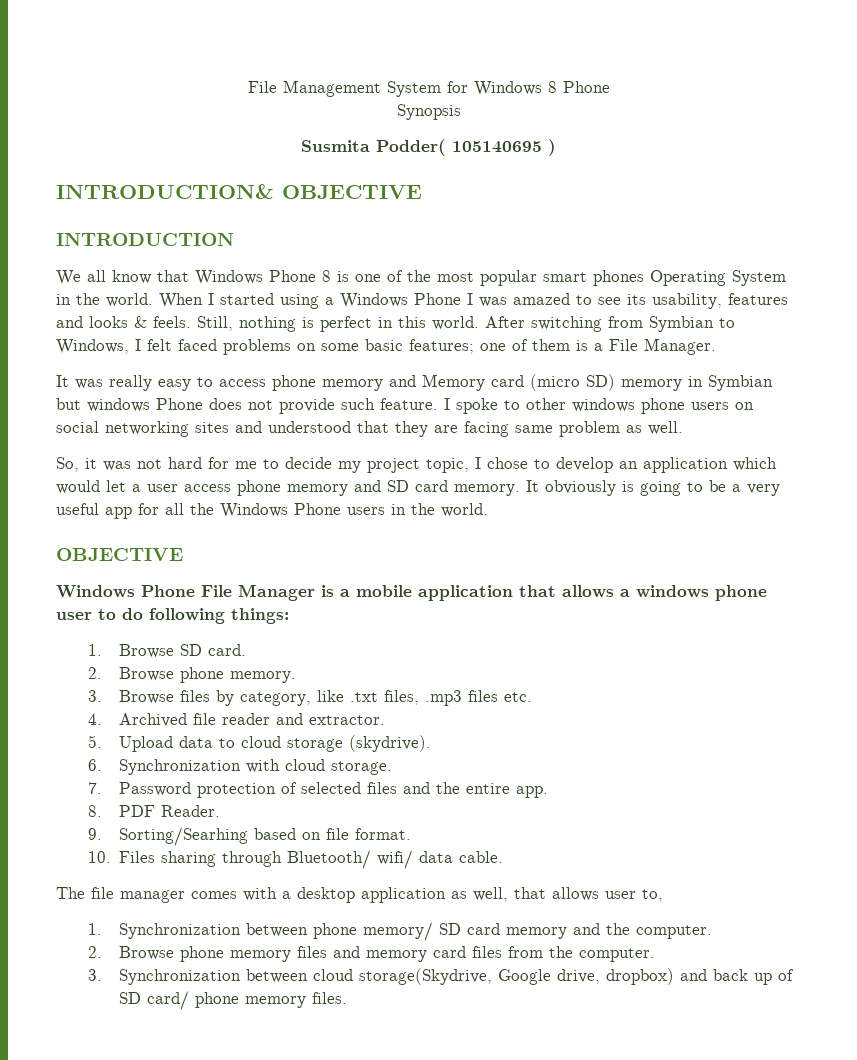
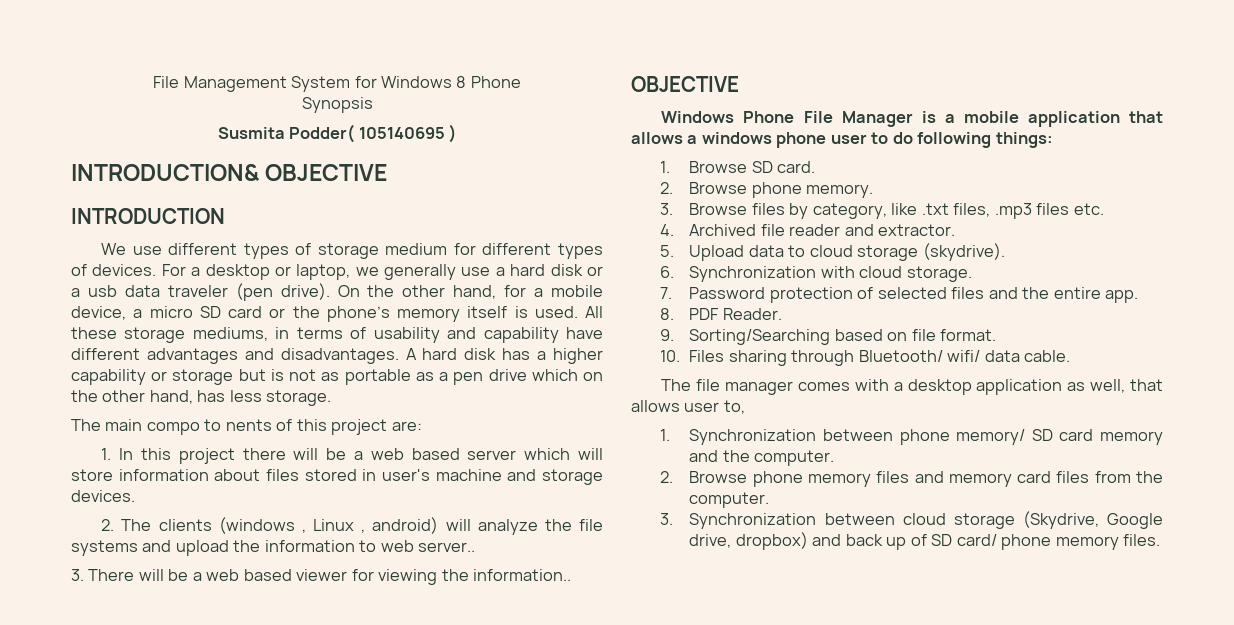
- We all know that Windows Phone 8 is one of the most popular smart phones Operating System in the world. When I started using a Windows Phone I was amazed to see its usability, features and looks & feels. Still, nothing is perfect in this world. After switching from Symbian to Windows, I felt faced problems on some basic features; one of them is a File Manager.
- It was really easy to access phone memory and Memory card (micro SD) memory in Symbian but windows Phone does not provide such feature. I spoke to other windows phone users on social networking sites and understood that they are facing same problem as well.
- So, it was not hard for me to decide my project topic, I chose to develop an application which would let a user access phone memory and SD card memory. It obviously is going to be a very useful app for all the Windows Phone users in the world.
+ We use different types of storage medium for different types of devices. For a desktop or laptop, we generally use a hard disk or a usb data traveler (pen drive). On the other hand, for a mobile device, a micro SD card or the phone’s memory itself is used. All these storage mediums, in terms of usability and capability have different advantages and disadvantages. A hard disk has a higher capability or storage but is not as portable as a pen drive which on the other hand, has less storage.
+ The main compo to nents of this project are:
+ 1. In this project there will be a web based server which will store information about files stored in user's machine and storage devices.
+ 2. The clients (windows , Linux , android) will analyze the file systems and upload the information to web server..
+ 3. There will be a web based viewer for viewing the information..
- 9. Sorting/Searhing based on file format.
+ 9. Sorting/Searching based on file format.
- 3. Synchronization between cloud storage(Skydrive, Google drive, dropbox) and back up of SD card/ phone memory files.
+ 3. Synchronization between cloud storage (Skydrive, Google drive, dropbox) and back up of SD card/ phone memory files.

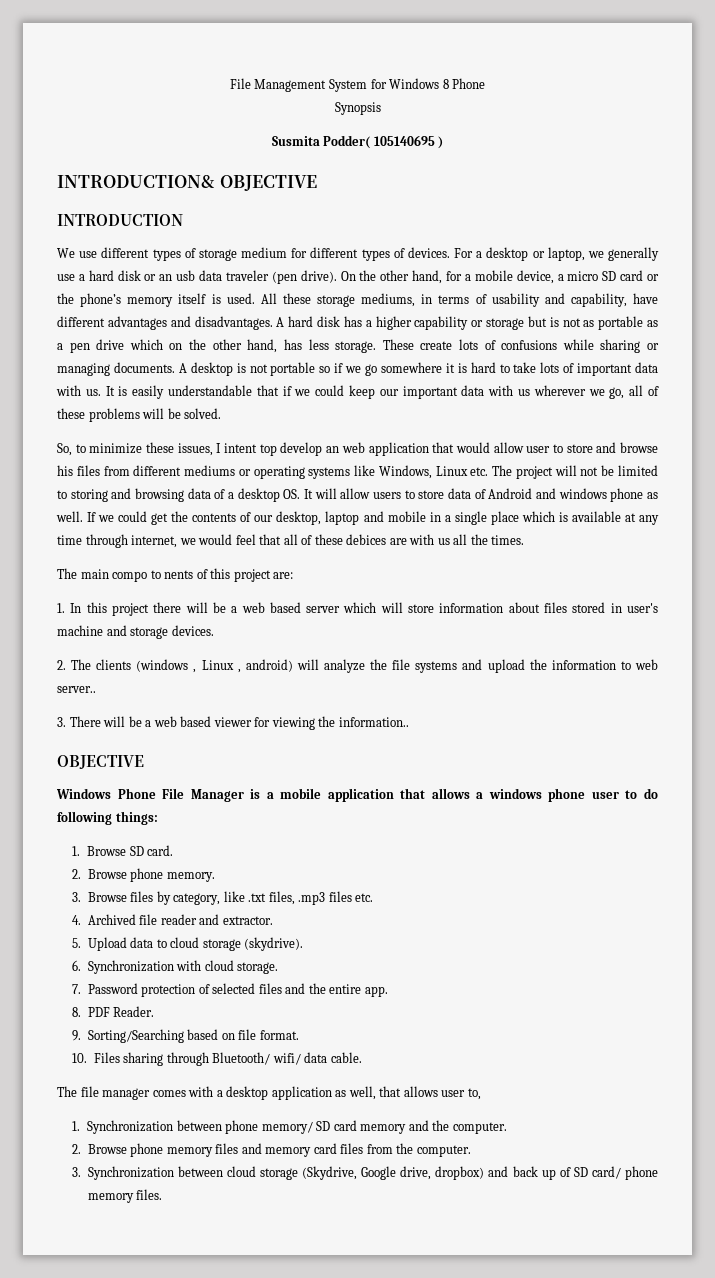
- For a desktop or laptop, we generally use a hard disk or a usb data traveler (pen drive).
+ For a desktop or laptop, we generally use a hard disk or an usb data traveler (pen drive).
- All these storage mediums, in terms of usability and capability have different advantages and disadvantages.
+ All these storage mediums, in terms of usability and capability, have different advantages and disadvantages.
+ These create lots of confusions while sharing or managing documents. A desktop is not portable so if we go somewhere it is hard to take lots of important data with us. It is easily understandable that if we could keep our important data with us wherever we go, all of these problems will be solved.
+ So, to minimize these issues, I intent top develop an web application that would allow user to store and browse his files from different mediums or operating systems like Windows, Linux etc. The project will not be limited to storing and browsing data of a desktop OS. It will allow users to store data of Android and windows phone as well. If we could get the contents of our desktop, laptop and mobile in a single place which is available at any time through internet, we would feel that all of these debices are with us all the times.

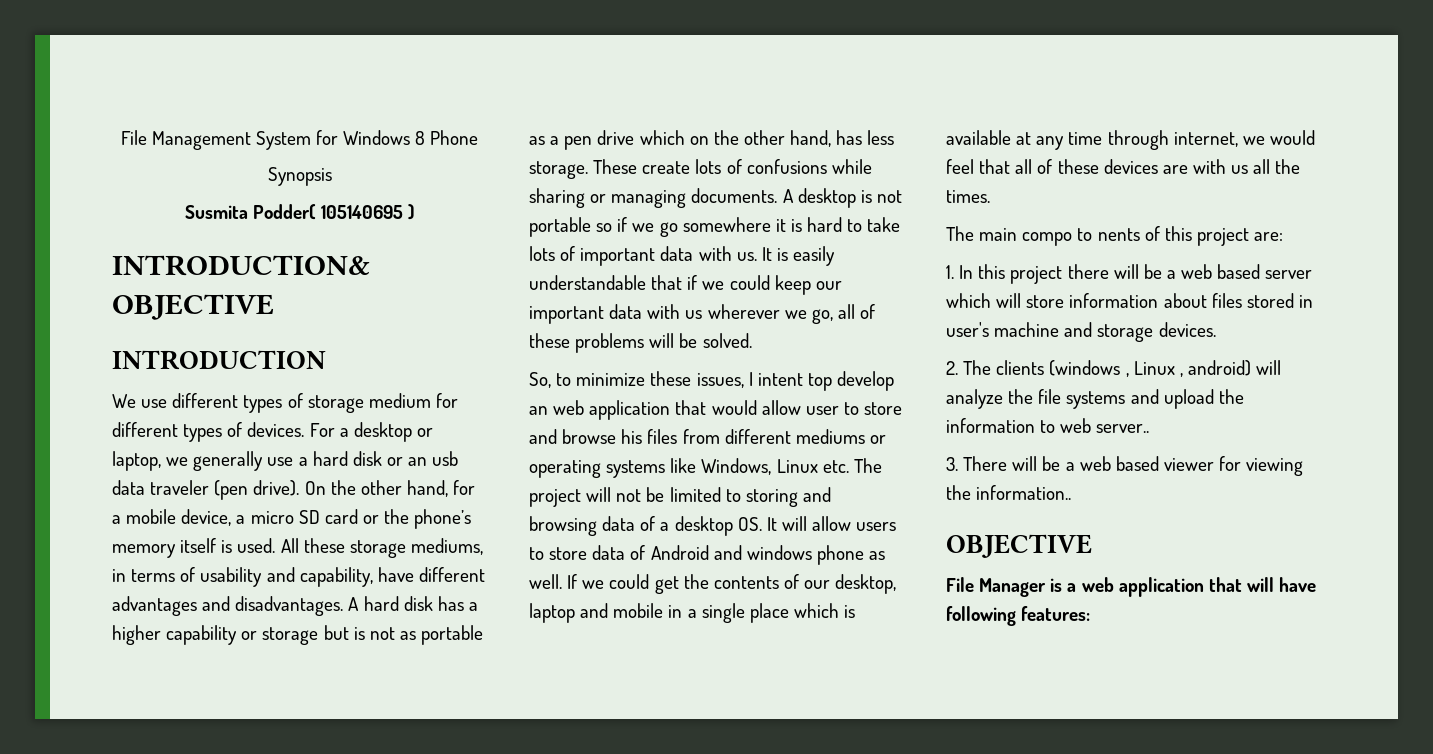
- If we could get the contents of our desktop, laptop and mobile in a single place which is available at any time through internet, we would feel that all of these debices are with us all the times.
+ If we could get the contents of our desktop, laptop and mobile in a single place which is available at any time through internet, we would feel that all of these devices are with us all the times.
- Windows Phone File Manager is a mobile application that allows a windows phone user to do following things:
- 1. Browse SD card.
- 2. Browse phone memory.
- 3. Browse files by category, like .txt files, .mp3 files etc.
- 4. Archived file reader and extractor.
- 5. Upload data to cloud storage (skydrive).
- 6. Synchronization with cloud storage.
- 7. Password protection of selected files and the entire app.
- 8. PDF Reader.
- 9. Sorting/Searching based on file format.
- 10. Files sharing through Bluetooth/ wifi/ data cable.
- The file manager comes with a desktop application as well, that allows user to,
- 1. Synchronization between phone memory/ SD card memory and the computer.
- 2. Browse phone memory files and memory card files from the computer.
- 3. Synchronization between cloud storage (Skydrive, Google drive, dropbox) and back up of SD card/ phone memory files.
+ File Manager is a web application that will have following features:

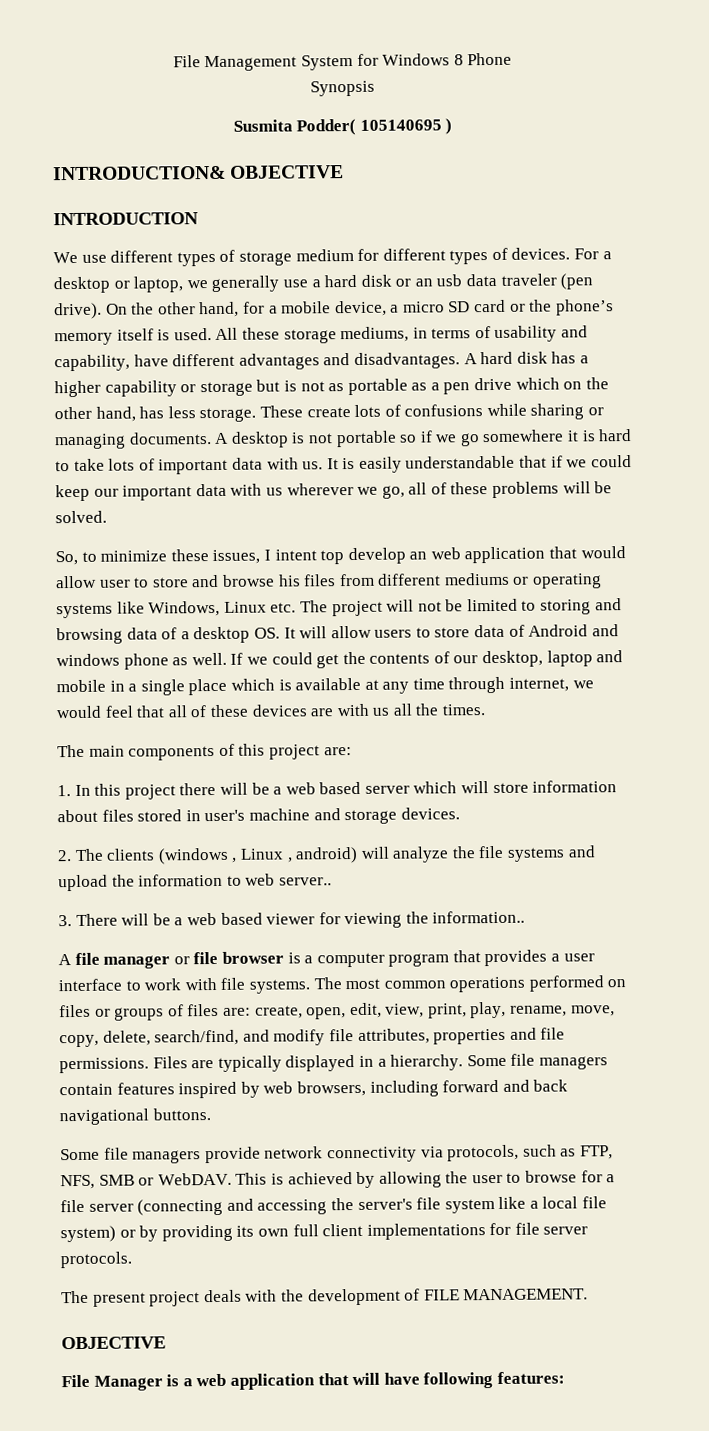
- The main compo to nents of this project are:
+ The main components of this project are:
+ A file manager or file browser is a computer program that provides a user interface to work with file systems. The most common operations performed on files or groups of files are: create, open, edit, view, print, play, rename, move, copy, delete, search/find, and modify file attributes, properties and file permissions. Files are typically displayed in a hierarchy. Some file managers contain features inspired by web browsers, including forward and back navigational buttons.
+ Some file managers provide network connectivity via protocols, such as FTP, NFS, SMB or WebDAV. This is achieved by allowing the user to browse for a file server (connecting and accessing the server's file system like a local file system) or by providing its own full client implementations for file server protocols.
+ The present project deals with the development of FILE MANAGEMENT.

